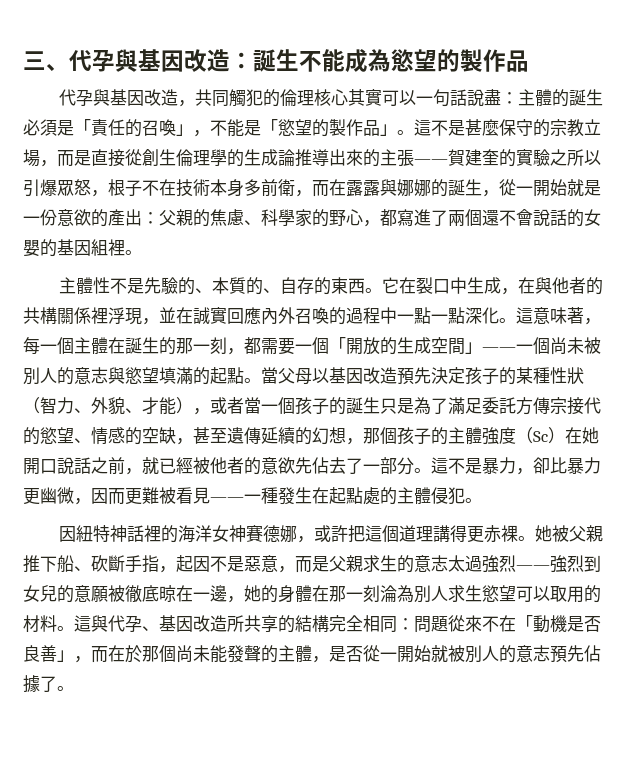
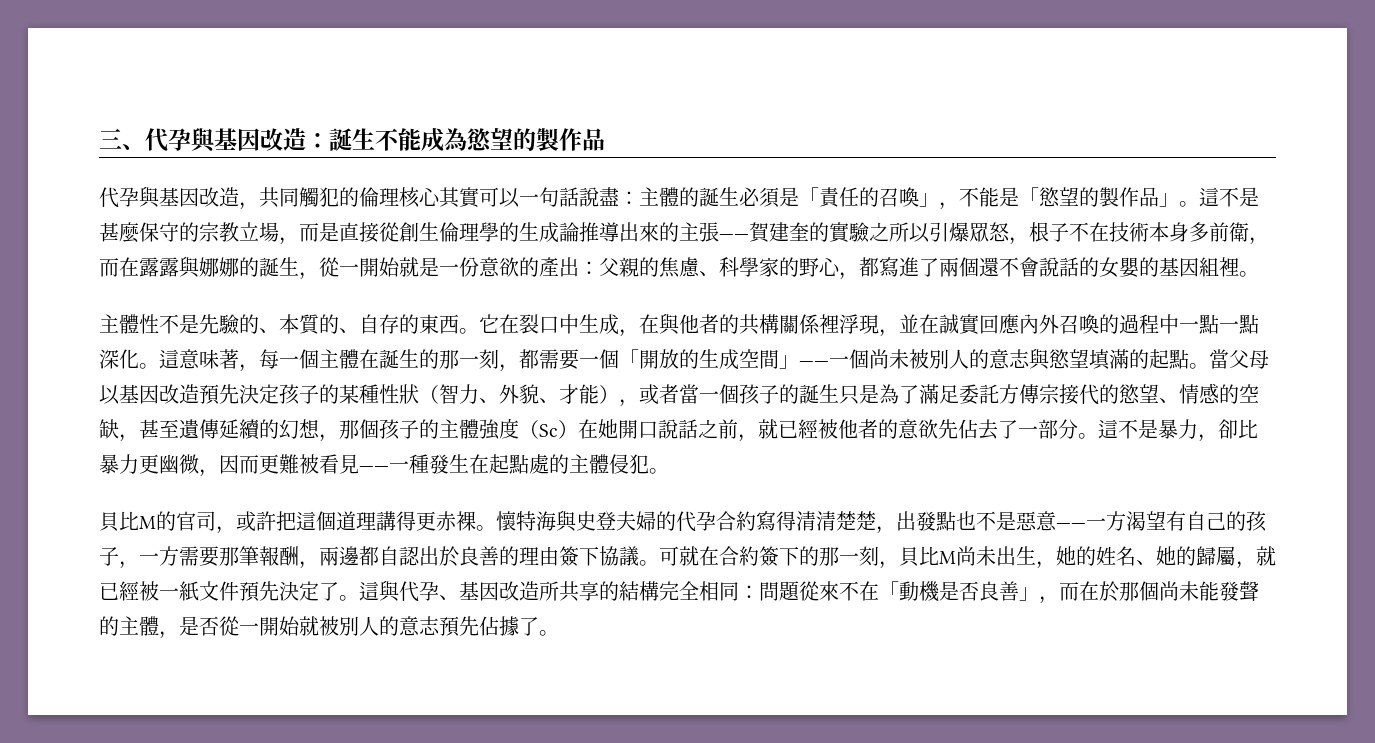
- 因紐特神話裡的海洋女神賽德娜，或許把這個道理講得更赤裸。
+ 貝比M的官司，或許把這個道理講得更赤裸。
- 她被父親推下船、砍斷手指，起因不是惡意，而是父親求生的意志太過強烈——強烈到女兒的意願被徹底晾在一邊，她的身體在那一刻淪為別人求生慾望可以取用的材料。
+ 懷特海與史登夫婦的代孕合約寫得清清楚楚，出發點也不是惡意——一方渴望有自己的孩子，一方需要那筆報酬，兩邊都自認出於良善的理由簽下協議。可就在合約簽下的那一刻，貝比M尚未出生，她的姓名、她的歸屬，就已經被一紙文件預先決定了。

